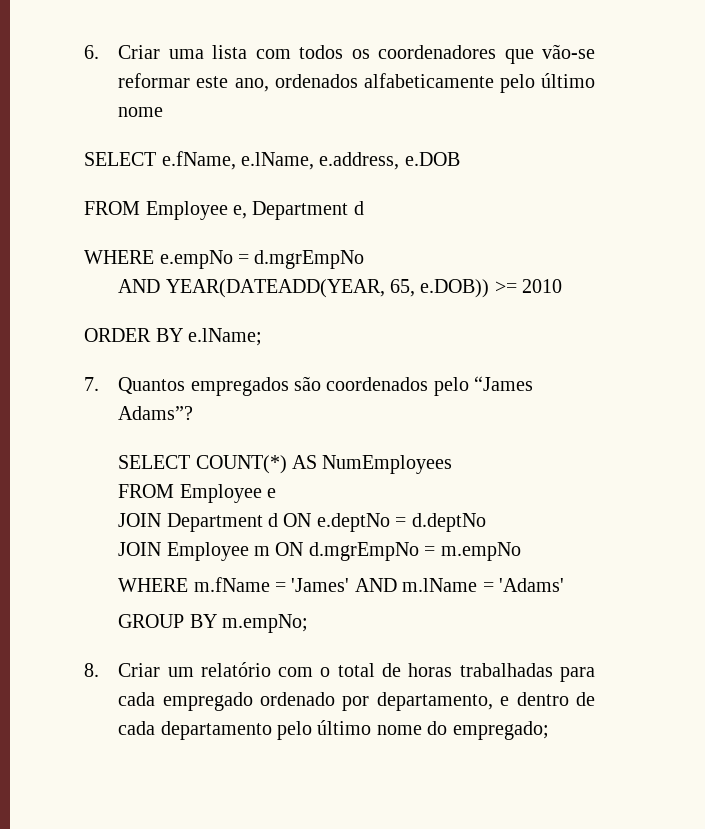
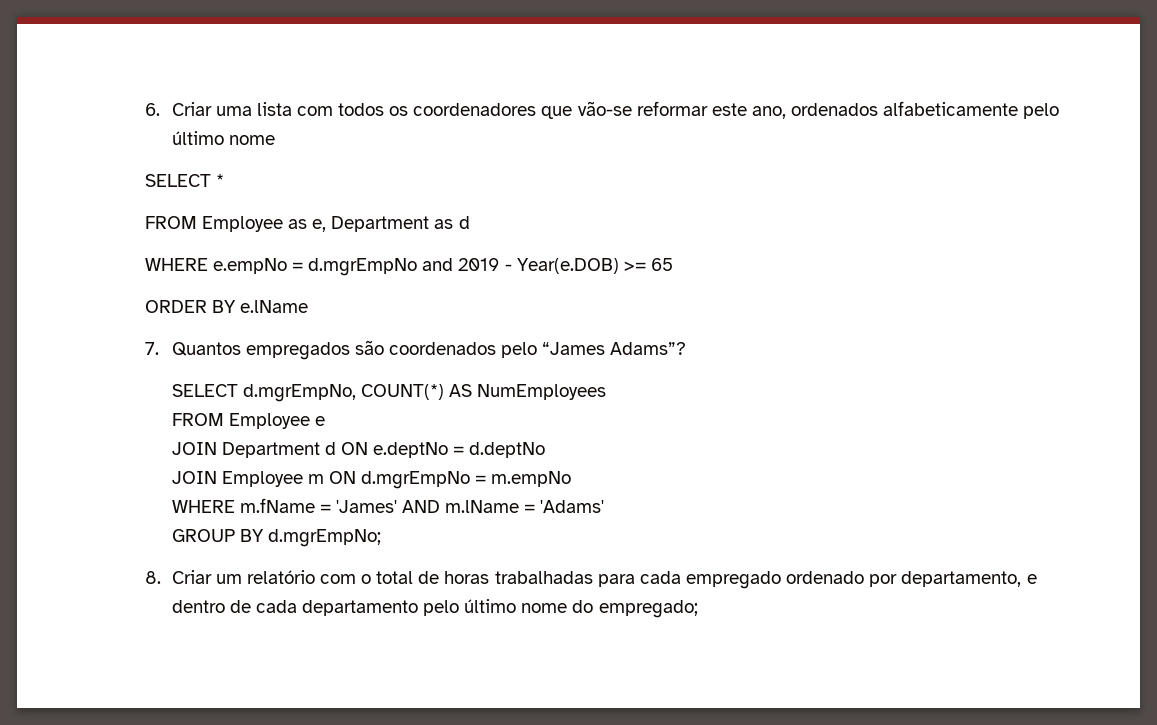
- SELECT e.fName, e.lName, e.address, e.DOB
- FROM Employee e, Department d
+ SELECT *
+ FROM Employee as e, Department as d
- WHERE e.empNo = d.mgrEmpNo
- AND YEAR(DATEADD(YEAR, 65, e.DOB)) >= 2010
+ WHERE e.empNo = d.mgrEmpNo and 2019 - Year(e.DOB) >= 65
- ORDER BY e.lName;
+ ORDER BY e.lName
- SELECT COUNT(*) AS NumEmployees
+ SELECT d.mgrEmpNo, COUNT(*) AS NumEmployees
- GROUP BY m.empNo;
+ GROUP BY d.mgrEmpNo;

